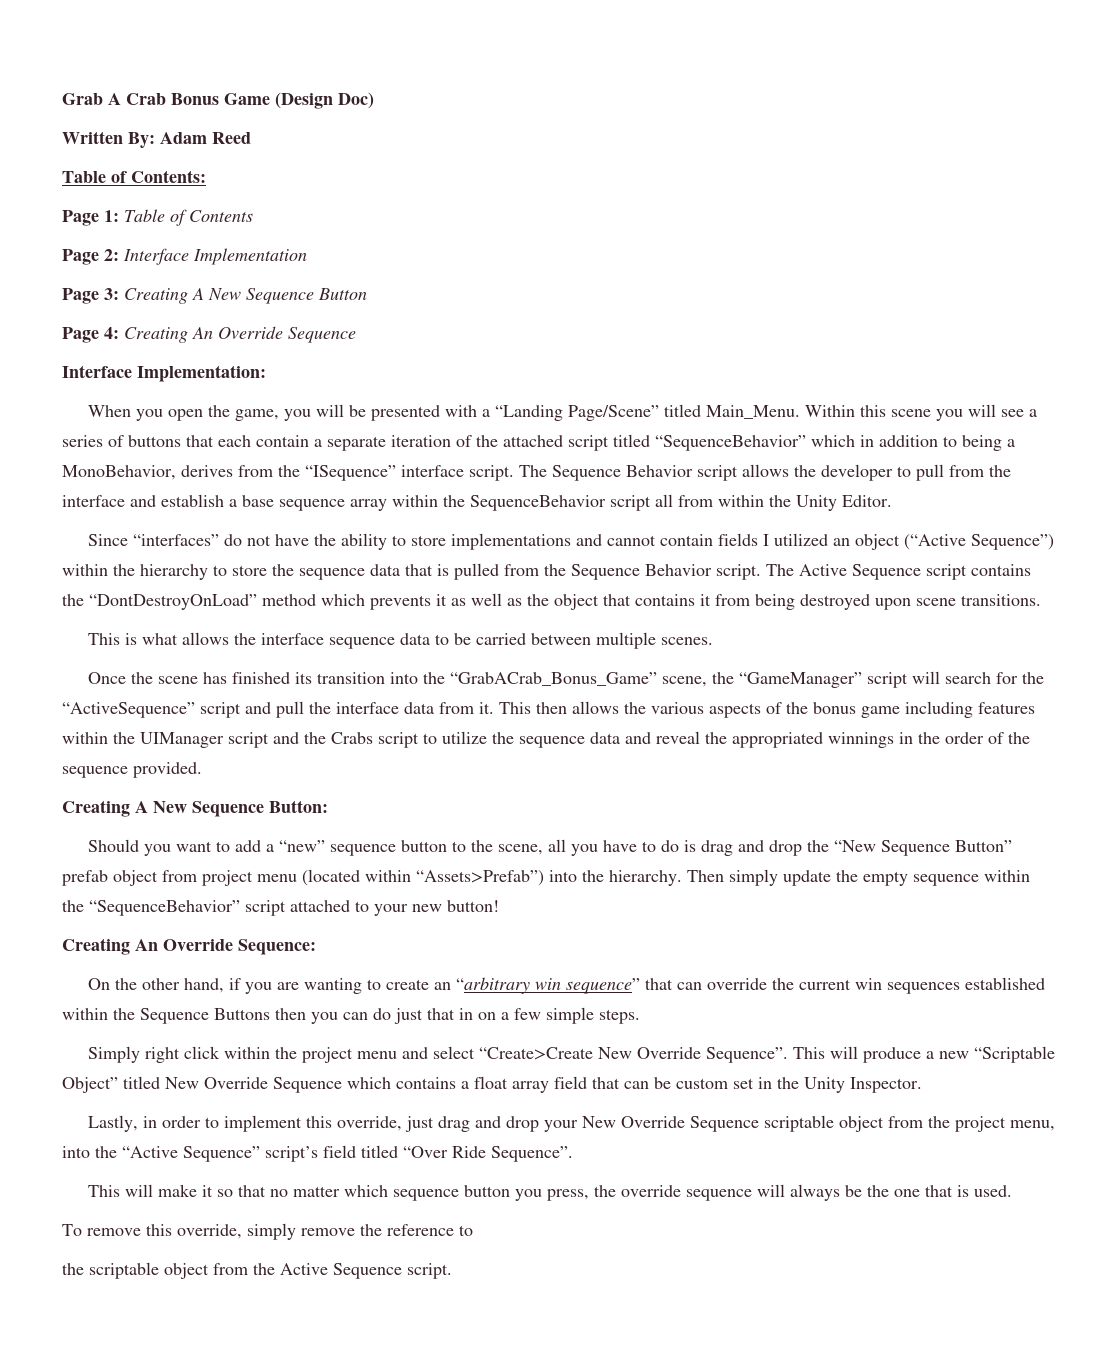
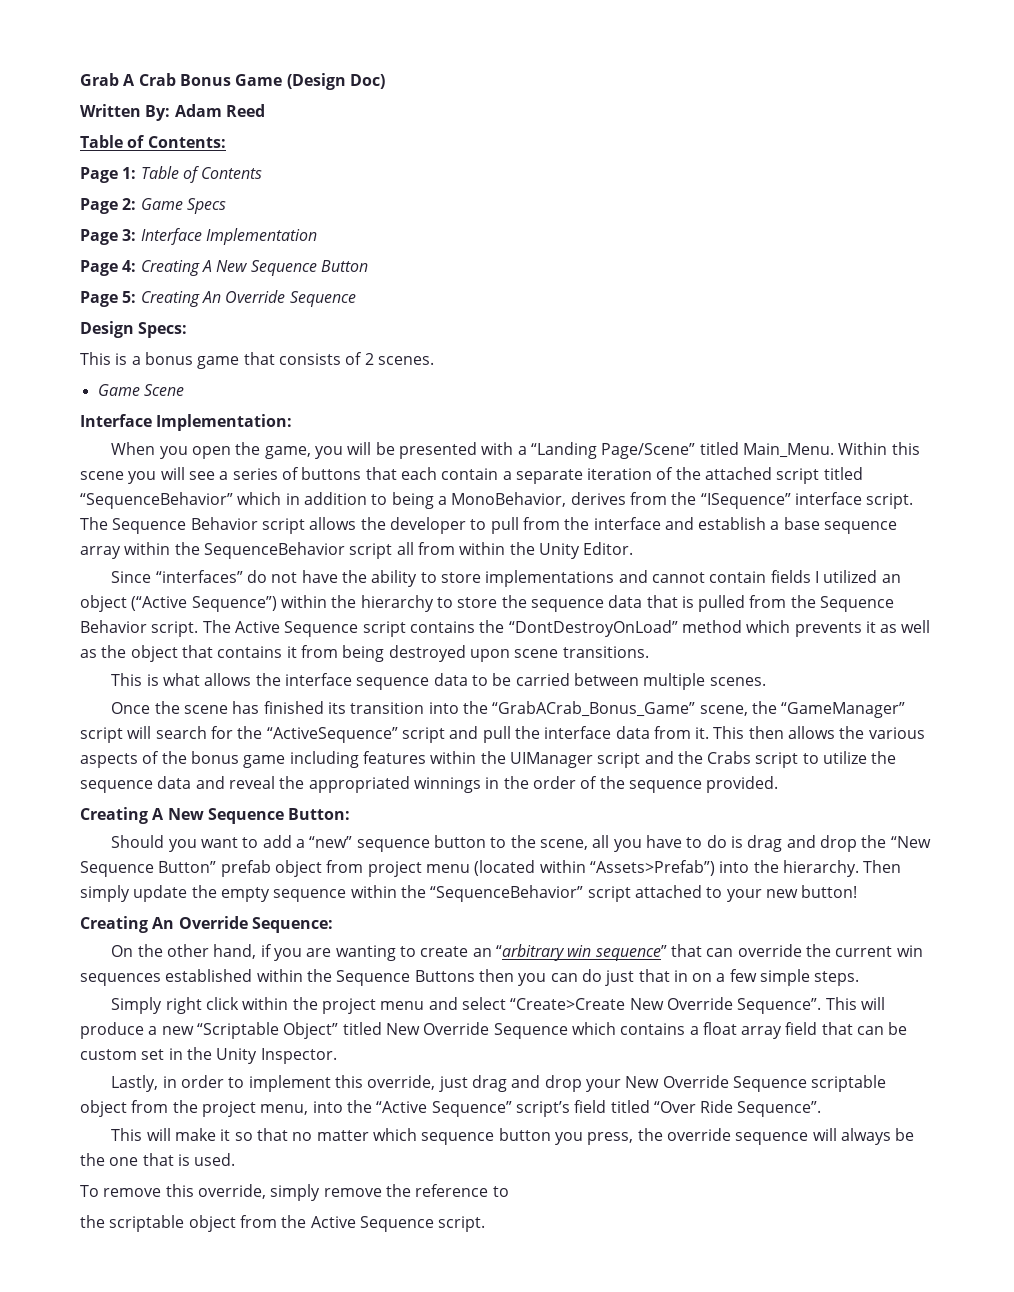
- Page 2: Interface Implementation
+ Page 2: Game Specs
+ Page 3: Interface Implementation
- Page 3: Creating A New Sequence Button
+ Page 4: Creating A New Sequence Button
- Page 4: Creating An Override Sequence
+ Page 5: Creating An Override Sequence
+ Design Specs:
+ This is a bonus game that consists of 2 scenes.
+ Game Scene

